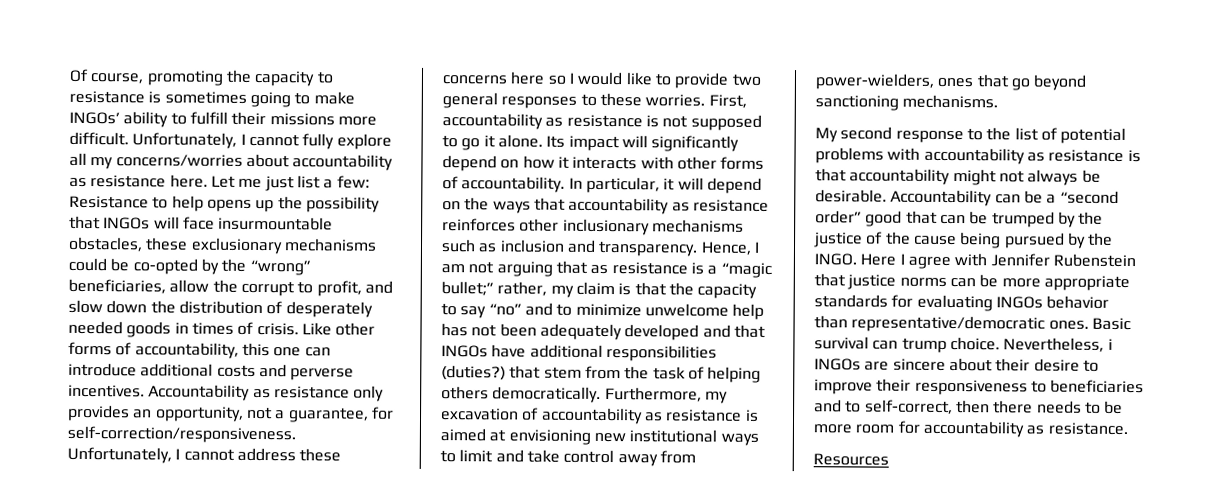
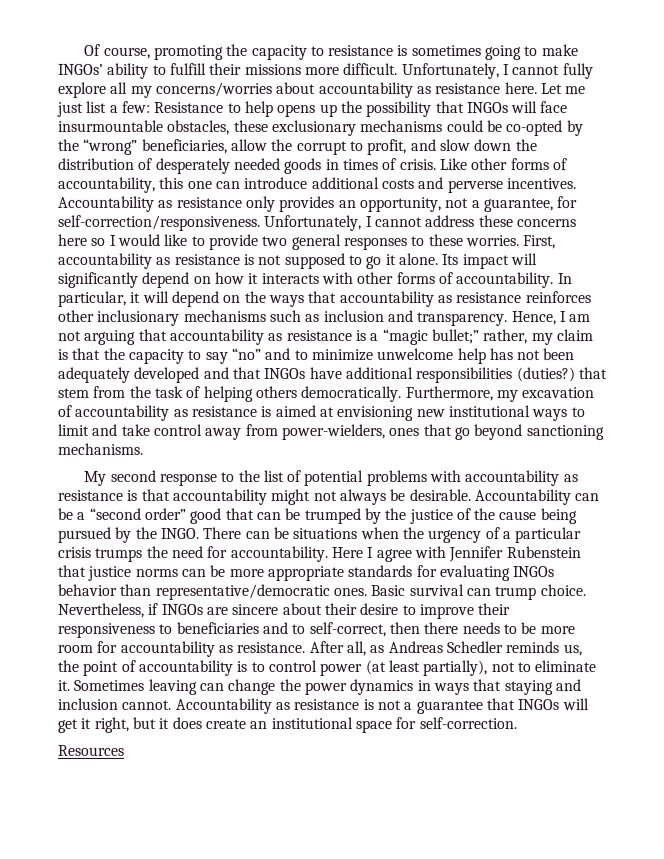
- Hence, I am not arguing that as resistance is a “magic bullet;” rather, my claim is that the capacity to say “no” and to minimize unwelcome help has not been adequately developed and that INGOs have additional responsibilities (duties?) that stem from the task of helping others democratically.
+ Hence, I am not arguing that accountability as resistance is a “magic bullet;” rather, my claim is that the capacity to say “no” and to minimize unwelcome help has not been adequately developed and that INGOs have additional responsibilities (duties?) that stem from the task of helping others democratically.
+ There can be situations when the urgency of a particular crisis trumps the need for accountability.
- Nevertheless, i INGOs are sincere about their desire to improve their responsiveness to beneficiaries and to self-correct, then there needs to be more room for accountability as resistance.
+ Nevertheless, if INGOs are sincere about their desire to improve their responsiveness to beneficiaries and to self-correct, then there needs to be more room for accountability as resistance. After all, as Andreas Schedler reminds us, the point of accountability is to control power (at least partially), not to eliminate it. Sometimes leaving can change the power dynamics in ways that staying and inclusion cannot. Accountability as resistance is not a guarantee that INGOs will get it right, but it does create an institutional space for self-correction.

